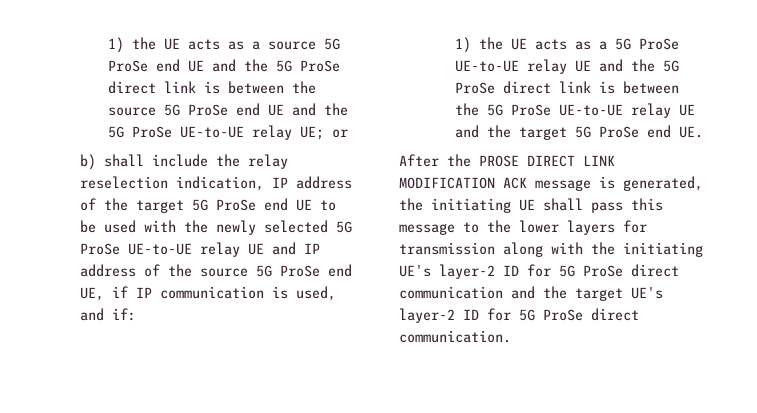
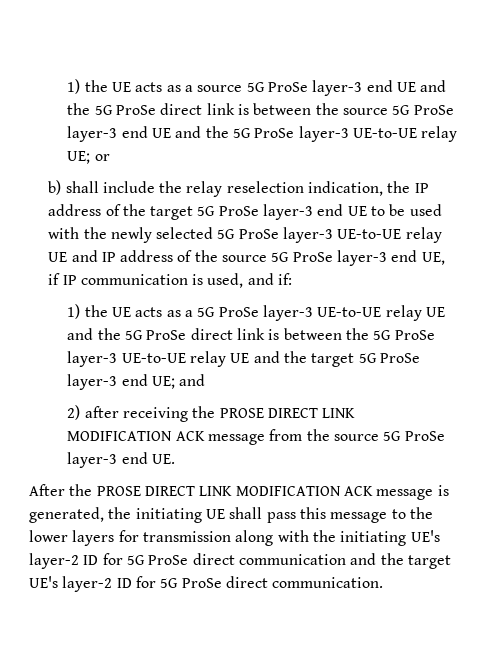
- 1) the UE acts as a source 5G ProSe end UE and the 5G ProSe direct link is between the source 5G ProSe end UE and the 5G ProSe UE-to-UE relay UE; or
+ 1) the UE acts as a source 5G ProSe layer-3 end UE and the 5G ProSe direct link is between the source 5G ProSe layer-3 end UE and the 5G ProSe layer-3 UE-to-UE relay UE; or
- b) shall include the relay reselection indication, IP address of the target 5G ProSe end UE to be used with the newly selected 5G ProSe UE-to-UE relay UE and IP address of the source 5G ProSe end UE, if IP communication is used, and if:
+ b) shall include the relay reselection indication, the IP address of the target 5G ProSe layer-3 end UE to be used with the newly selected 5G ProSe layer-3 UE-to-UE relay UE and IP address of the source 5G ProSe layer-3 end UE, if IP communication is used, and if:
- 1) the UE acts as a 5G ProSe UE-to-UE relay UE and the 5G ProSe direct link is between the 5G ProSe UE-to-UE relay UE and the target 5G ProSe end UE.
+ 1) the UE acts as a 5G ProSe layer-3 UE-to-UE relay UE and the 5G ProSe direct link is between the 5G ProSe layer-3 UE-to-UE relay UE and the target 5G ProSe layer-3 end UE; and
+ 2) after receiving the PROSE DIRECT LINK MODIFICATION ACK message from the source 5G ProSe layer-3 end UE.

